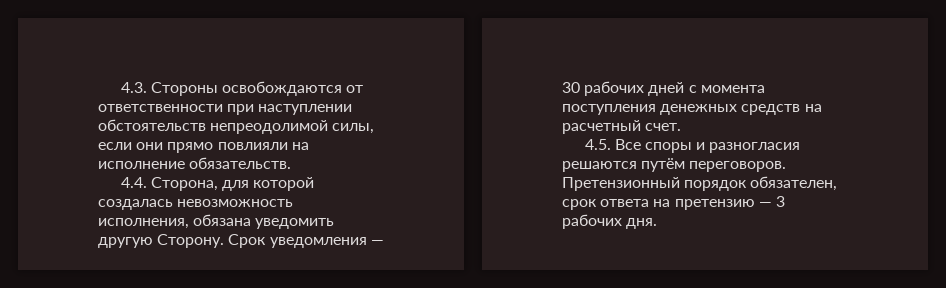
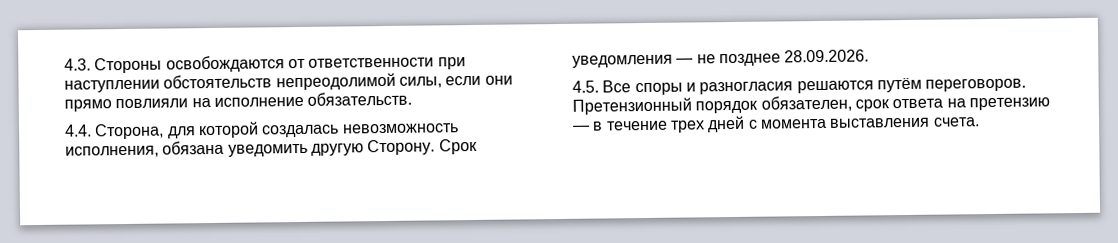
- Срок уведомления — 30 рабочих дней с момента поступления денежных средств на расчетный счет.
+ Срок уведомления — не позднее 28.09.2026.
- Претензионный порядок обязателен, срок ответа на претензию — 3 рабочих дня.
+ Претензионный порядок обязателен, срок ответа на претензию — в течение трех дней с момента выставления счета.

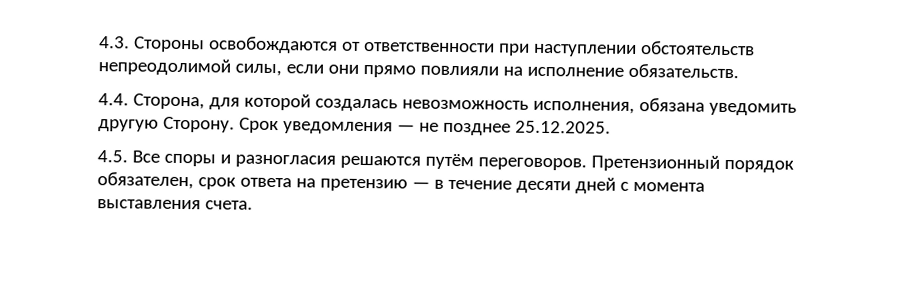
- Срок уведомления — не позднее 28.09.2026.
+ Срок уведомления — не позднее 25.12.2025.
- Претензионный порядок обязателен, срок ответа на претензию — в течение трех дней с момента выставления счета.
+ Претензионный порядок обязателен, срок ответа на претензию — в течение десяти дней с момента выставления счета.

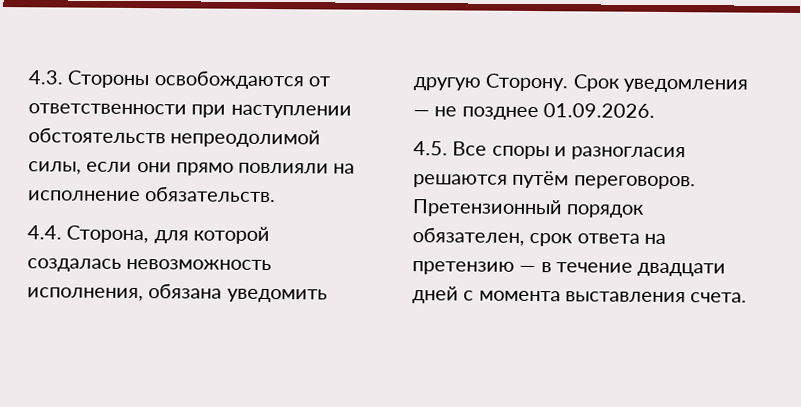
- Срок уведомления — не позднее 25.12.2025.
+ Срок уведомления — не позднее 01.09.2026.
- Претензионный порядок обязателен, срок ответа на претензию — в течение десяти дней с момента выставления счета.
+ Претензионный порядок обязателен, срок ответа на претензию — в течение двадцати дней с момента выставления счета.

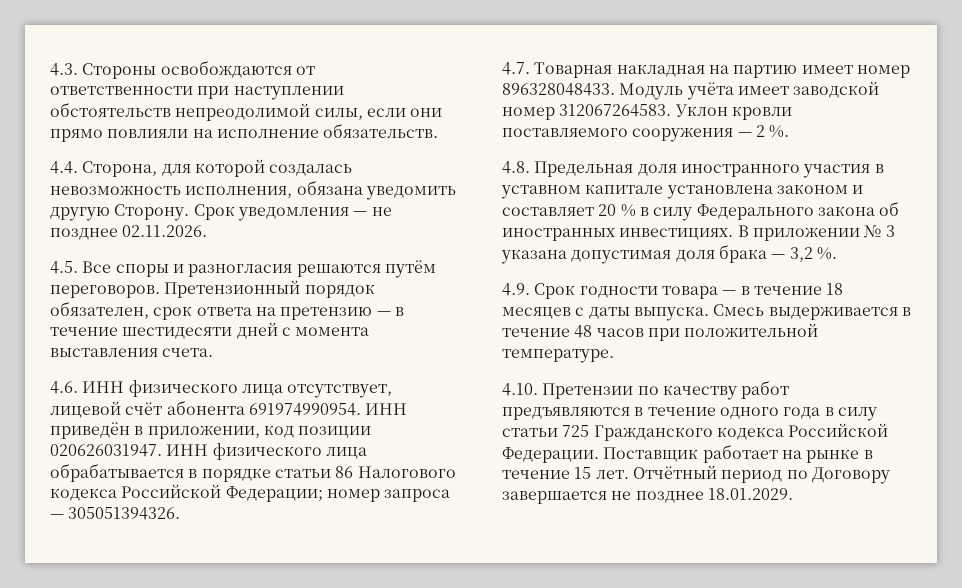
- Срок уведомления — не позднее 01.09.2026.
+ Срок уведомления — не позднее 02.11.2026.
- Претензионный порядок обязателен, срок ответа на претензию — в течение двадцати дней с момента выставления счета.
+ Претензионный порядок обязателен, срок ответа на претензию — в течение шестидесяти дней с момента выставления счета.
+ 4.6. ИНН физического лица отсутствует, лицевой счёт абонента 691974990954. ИНН приведён в приложении, код позиции 020626031947. ИНН физического лица обрабатывается в порядке статьи 86 Налогового кодекса Российской Федерации; номер запроса — 305051394326.
+ 4.7. Товарная накладная на партию имеет номер 896328048433. Модуль учёта имеет заводской номер 312067264583. Уклон кровли поставляемого сооружения — 2 %.
+ 4.8. Предельная доля иностранного участия в уставном капитале установлена законом и составляет 20 % в силу Федерального закона об иностранных инвестициях. В приложении № 3 указана допустимая доля брака — 3,2 %.
+ 4.9. Срок годности товара — в течение 18 месяцев с даты выпуска. Смесь выдерживается в течение 48 часов при положительной температуре.
+ 4.10. Претензии по качеству работ предъявляются в течение одного года в силу статьи 725 Гражданского кодекса Российской Федерации. Поставщик работает на рынке в течение 15 лет. Отчётный период по Договору завершается не позднее 18.01.2029.

